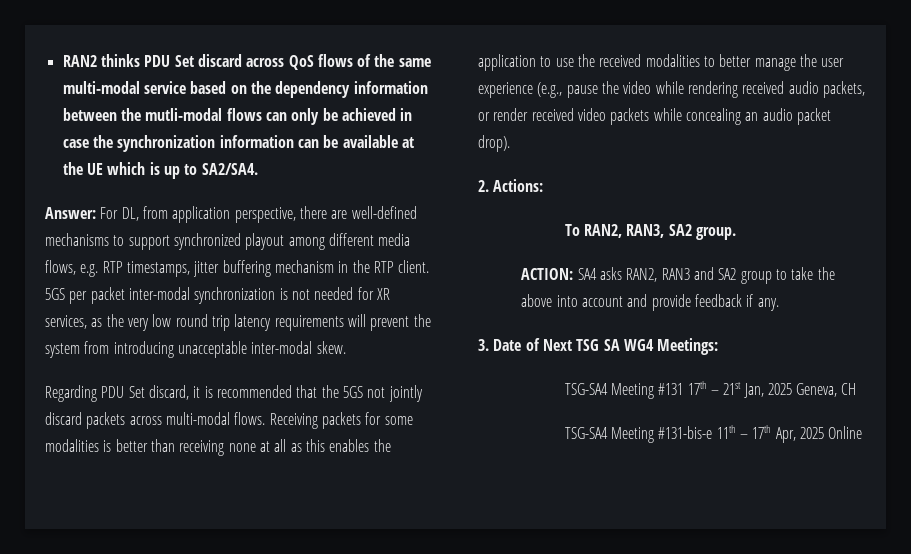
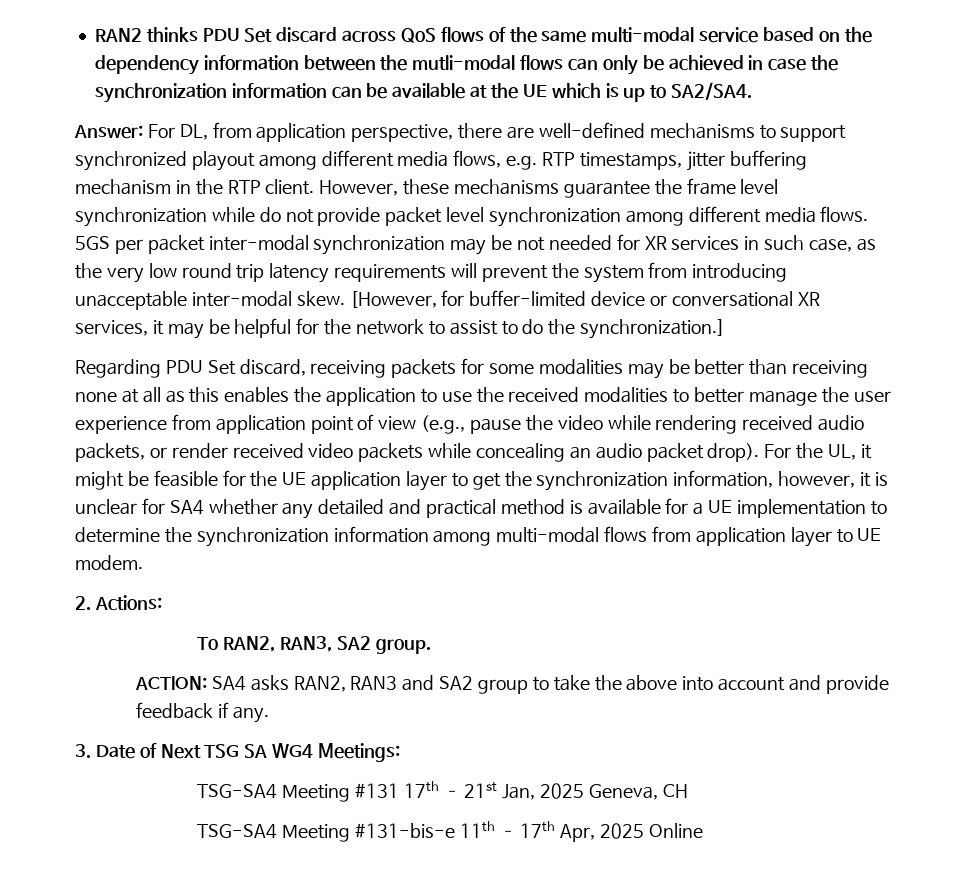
+ However, these mechanisms guarantee the frame level synchronization while do not provide packet level synchronization among different media flows.
- 5GS per packet inter-modal synchronization is not needed for XR services, as the very low round trip latency requirements will prevent the system from introducing unacceptable inter-modal skew.
- Regarding PDU Set discard, it is recommended that the 5GS not jointly discard packets across multi-modal flows. Receiving packets for some modalities is better than receiving none at all as this enables the application to use the received modalities to better manage the user experience (e.g., pause the video while rendering received audio packets, or render received video packets while concealing an audio packet drop).
+ 5GS per packet inter-modal synchronization may be not needed for XR services in such case, as the very low round trip latency requirements will prevent the system from introducing unacceptable inter-modal skew. [However, for buffer-limited device or conversational XR services, it may be helpful for the network to assist to do the synchronization.]
+ Regarding PDU Set discard, receiving packets for some modalities may be better than receiving none at all as this enables the application to use the received modalities to better manage the user experience from application point of view (e.g., pause the video while rendering received audio packets, or render received video packets while concealing an audio packet drop). For the UL, it might be feasible for the UE application layer to get the synchronization information, however, it is unclear for SA4 whether any detailed and practical method is available for a UE implementation to determine the synchronization information among multi-modal flows from application layer to UE modem.

